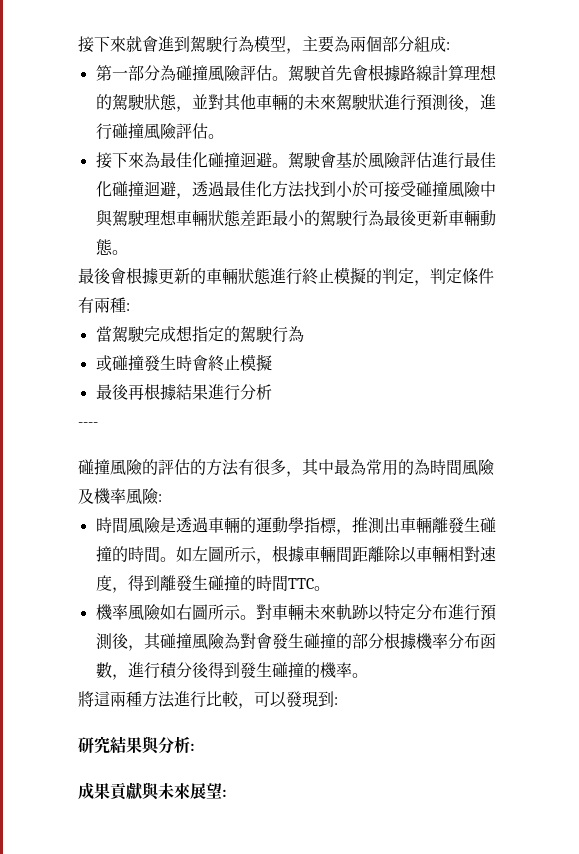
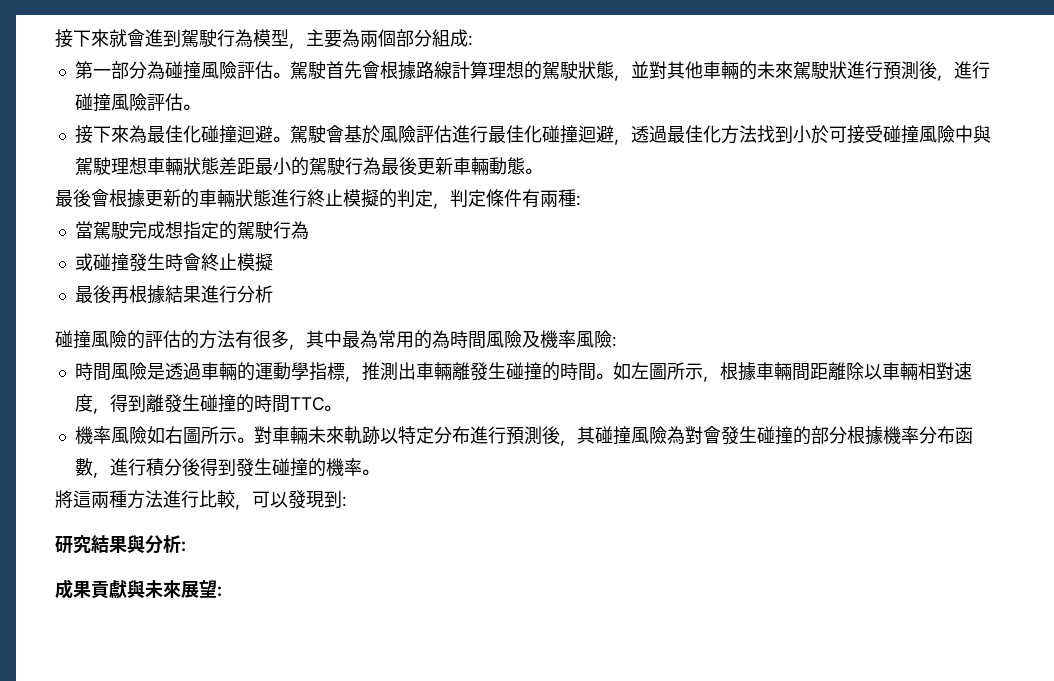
- ----

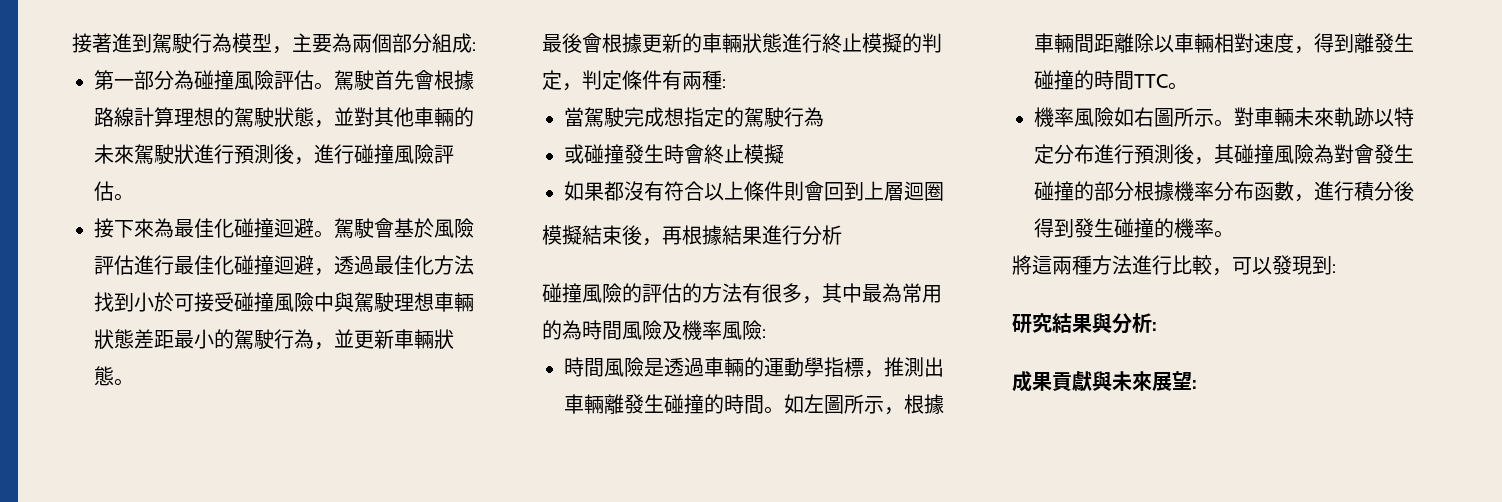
- 接下來就會進到駕駛行為模型，主要為兩個部分組成:
+ 接著進到駕駛行為模型，主要為兩個部分組成:
- 駕駛會基於風險評估進行最佳化碰撞迴避，透過最佳化方法找到小於可接受碰撞風險中與駕駛理想車輛狀態差距最小的駕駛行為最後更新車輛動態。
+ 駕駛會基於風險評估進行最佳化碰撞迴避，透過最佳化方法找到小於可接受碰撞風險中與駕駛理想車輛狀態差距最小的駕駛行為，並更新車輛狀態。
- 最後再根據結果進行分析
+ 如果都沒有符合以上條件則會回到上層迴圈
+ 模擬結束後，再根據結果進行分析

